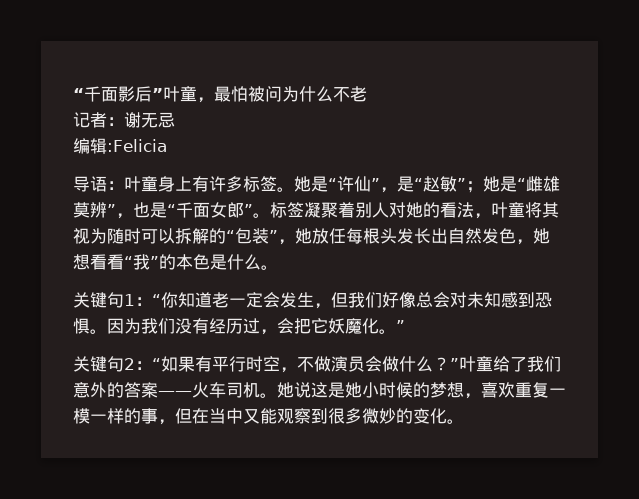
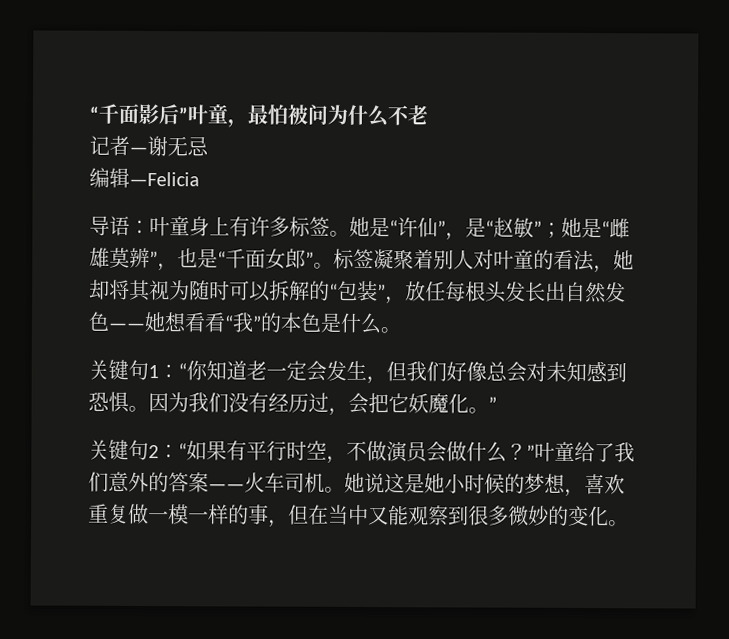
- 记者：谢无忌
+ 记者—谢无忌
- 编辑:Felicia
+ 编辑—Felicia
- 标签凝聚着别人对她的看法，叶童将其视为随时可以拆解的“包装”，她放任每根头发长出自然发色，她想看看“我”的本色是什么。
+ 标签凝聚着别人对叶童的看法，她却将其视为随时可以拆解的“包装”，放任每根头发长出自然发色——她想看看“我”的本色是什么。
- 她说这是她小时候的梦想，喜欢重复一模一样的事，但在当中又能观察到很多微妙的变化。
+ 她说这是她小时候的梦想，喜欢重复做一模一样的事，但在当中又能观察到很多微妙的变化。

